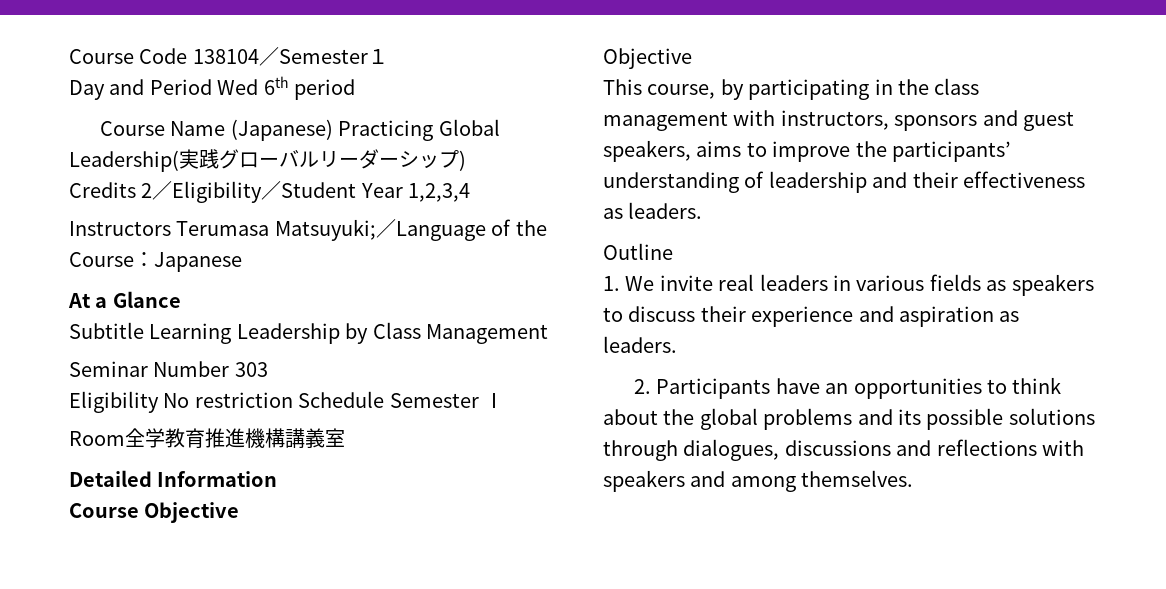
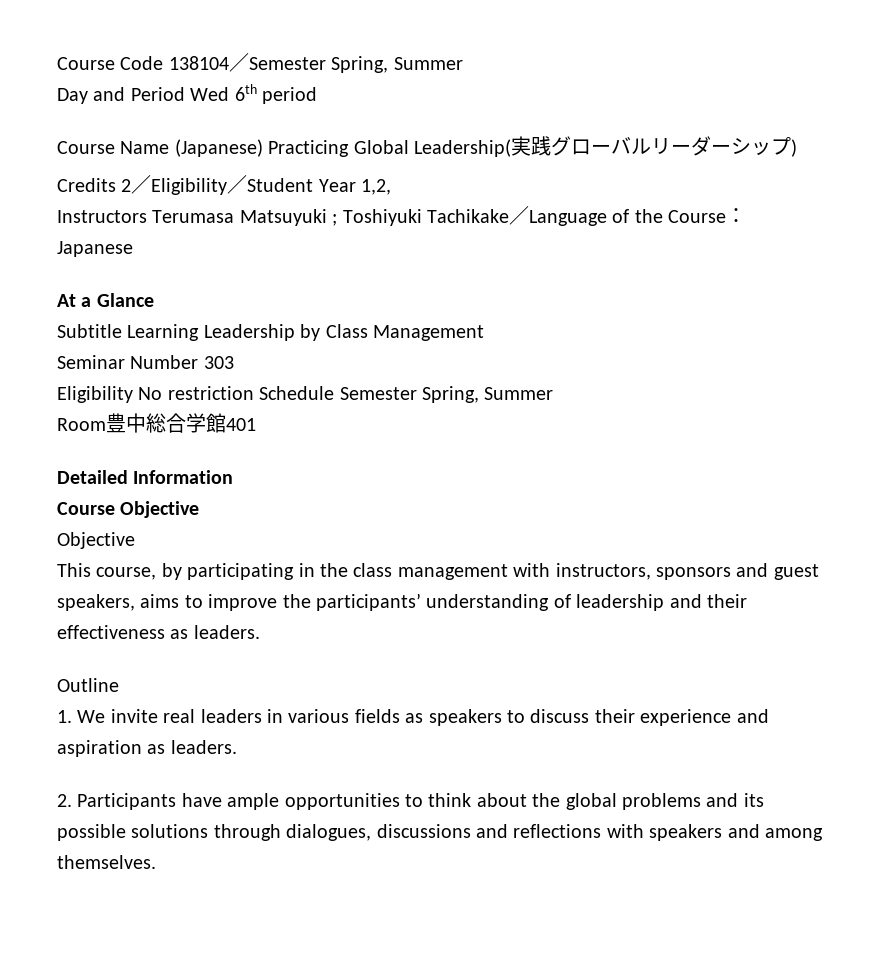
- Course Code 138104／Semester１
+ Course Code 138104／Semester Spring, Summer
- Credits 2／Eligibility／Student Year 1,2,3,4
+ Credits 2／Eligibility／Student Year 1,2,
- Instructors Terumasa Matsuyuki;／Language of the Course：Japanese
+ Instructors Terumasa Matsuyuki ; Toshiyuki Tachikake／Language of the Course：Japanese
- Eligibility No restriction Schedule Semester Ⅰ
+ Eligibility No restriction Schedule Semester Spring, Summer
- Room全学教育推進機構講義室
+ Room豊中総合学館401
- 2. Participants have an opportunities to think about the global problems and its possible solutions through dialogues, discussions and reflections with speakers and among themselves.
+ 2. Participants have ample opportunities to think about the global problems and its possible solutions through dialogues, discussions and reflections with speakers and among themselves.

